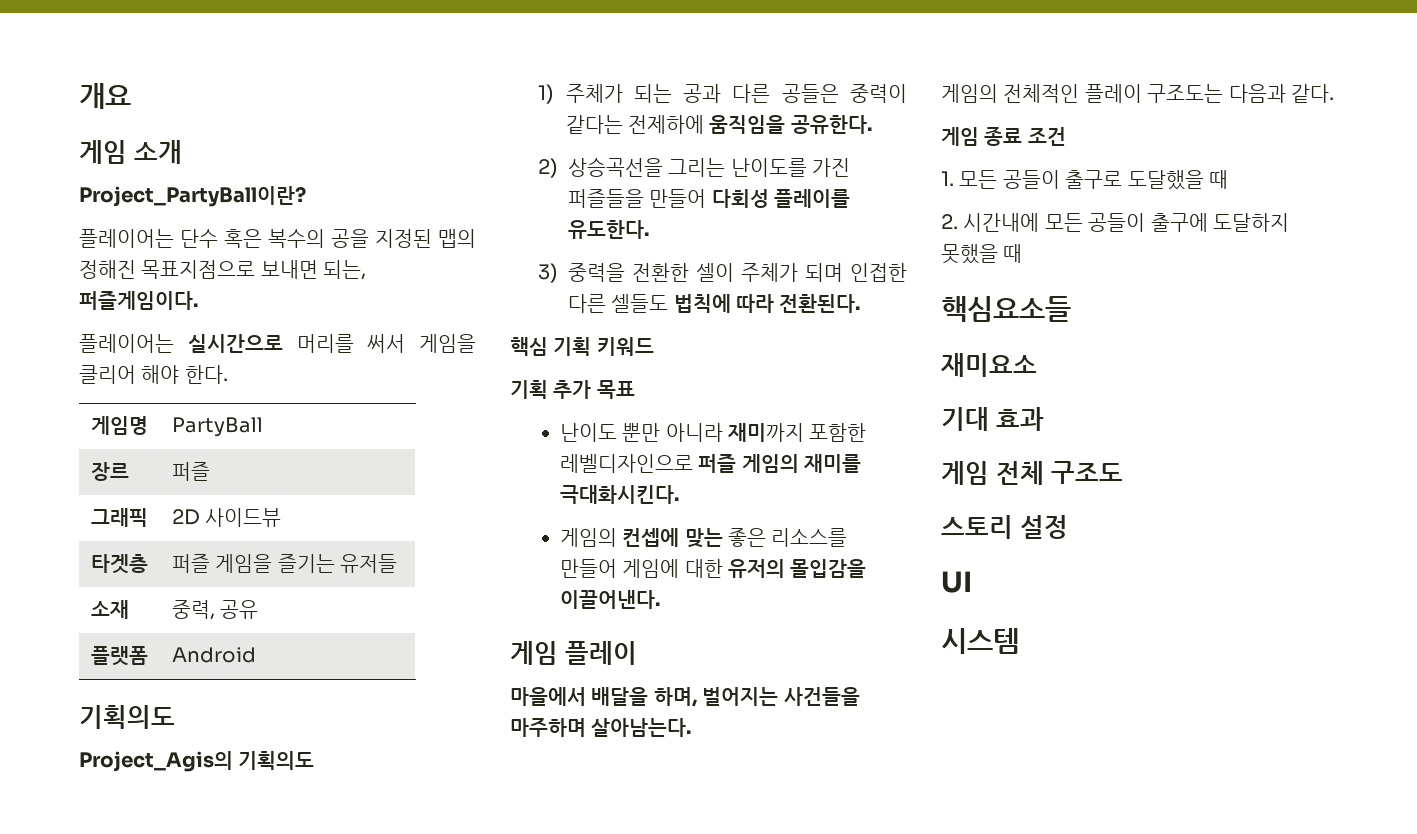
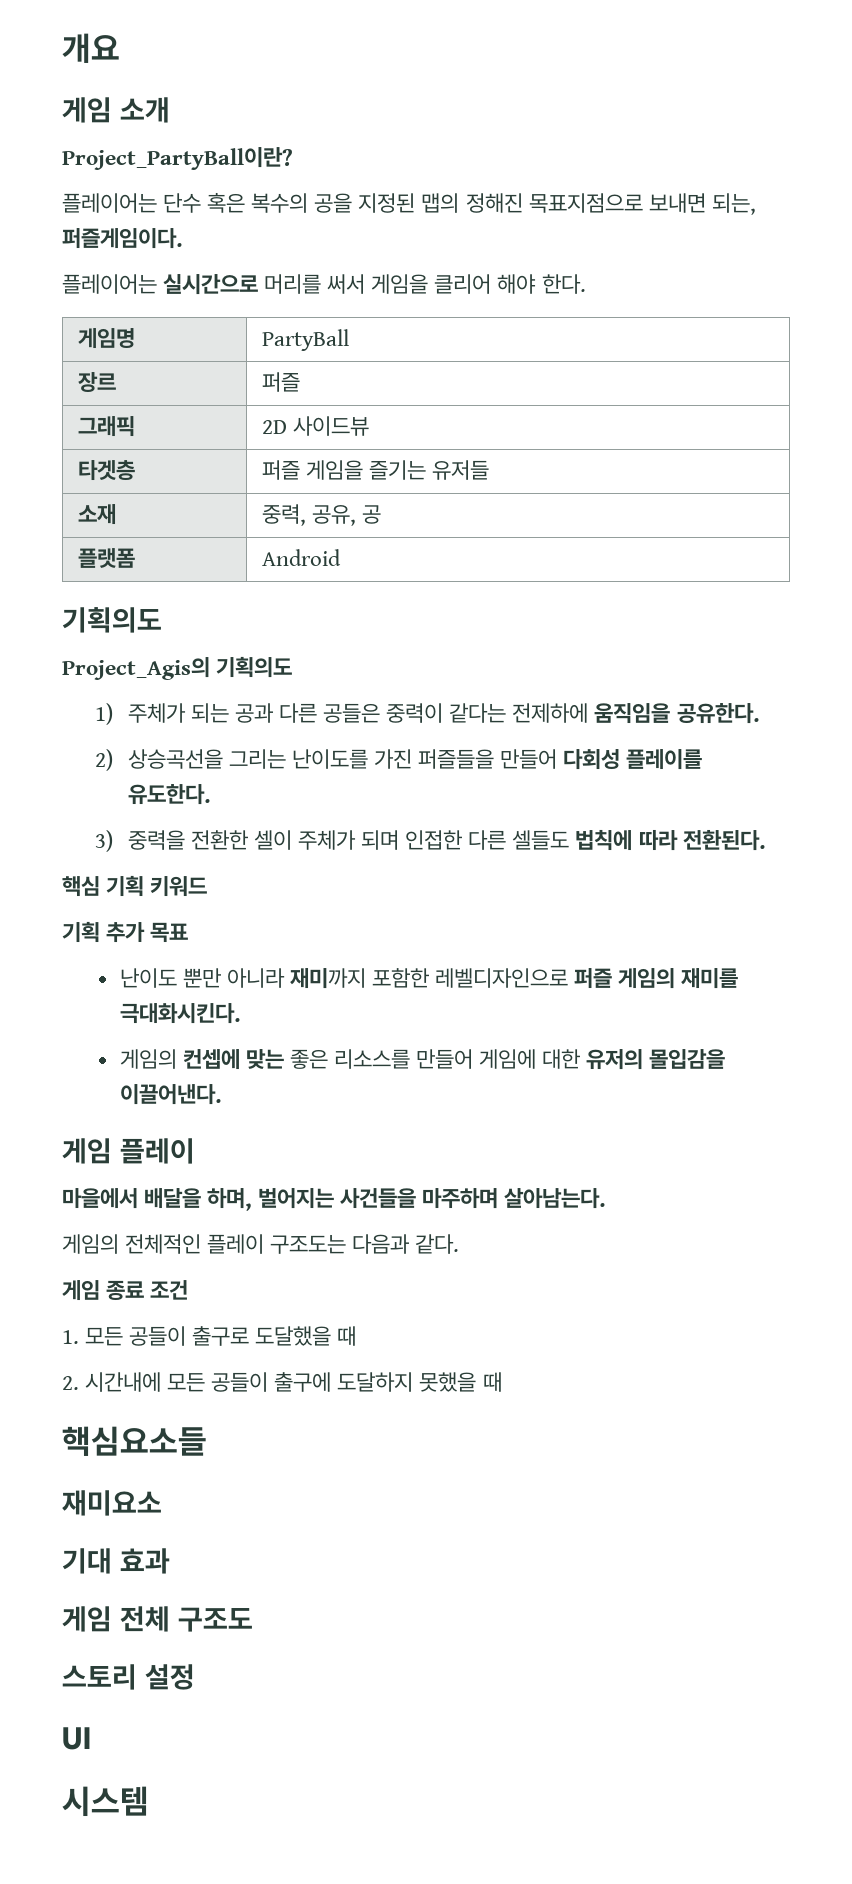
- 소재 | 중력, 공유
+ 소재 | 중력, 공유, 공

